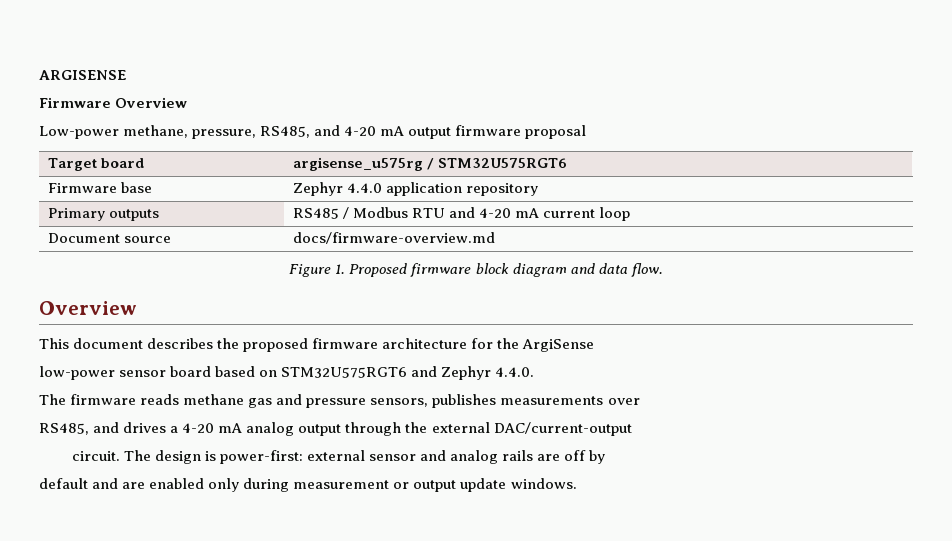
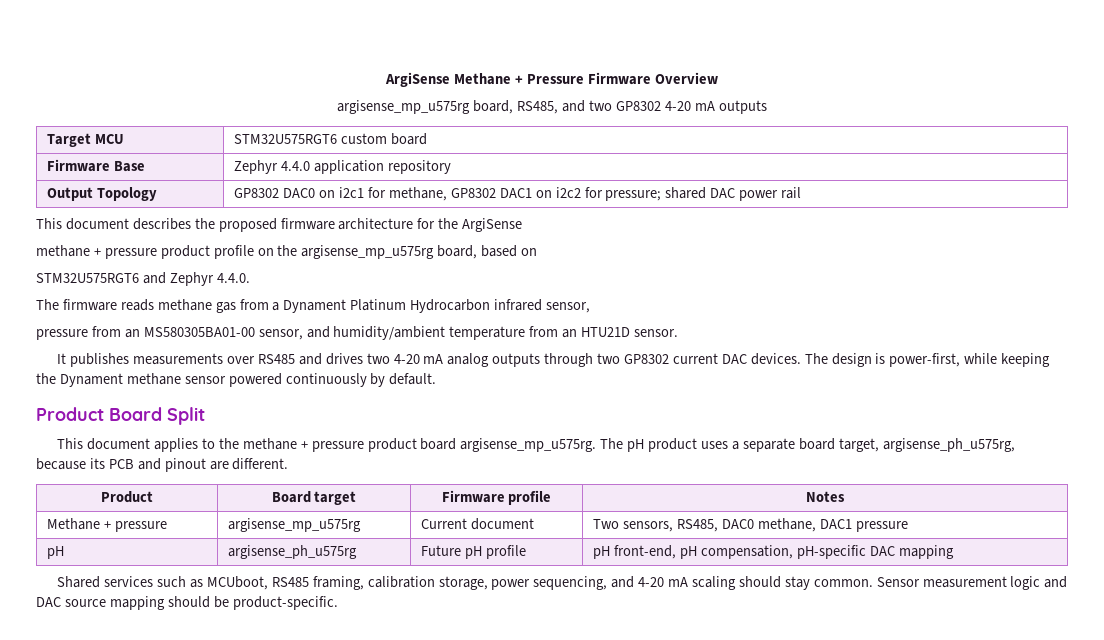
- ARGISENSE
- Firmware Overview
- Low-power methane, pressure, RS485, and 4-20 mA output firmware proposal
- Target board | argisense_u575rg / STM32U575RGT6
- Firmware base | Zephyr 4.4.0 application repository
+ ArgiSense Methane + Pressure Firmware Overview
+ argisense_mp_u575rg board, RS485, and two GP8302 4-20 mA outputs
+ Target MCU | STM32U575RGT6 custom board
+ Firmware Base | Zephyr 4.4.0 application repository
- Primary outputs | RS485 / Modbus RTU and 4-20 mA current loop
- Document source | docs/firmware-overview.md
- Figure 1. Proposed firmware block diagram and data flow.
- Overview
+ Output Topology | GP8302 DAC0 on i2c1 for methane, GP8302 DAC1 on i2c2 for pressure; shared DAC power rail
- low-power sensor board based on STM32U575RGT6 and Zephyr 4.4.0.
+ methane + pressure product profile on the argisense_mp_u575rg board, based on
+ STM32U575RGT6 and Zephyr 4.4.0.
- The firmware reads methane gas and pressure sensors, publishes measurements over
- RS485, and drives a 4-20 mA analog output through the external DAC/current-output
- circuit. The design is power-first: external sensor and analog rails are off by
- default and are enabled only during measurement or output update windows.
+ The firmware reads methane gas from a Dynament Platinum Hydrocarbon infrared sensor,
+ pressure from an MS580305BA01-00 sensor, and humidity/ambient temperature from an HTU21D sensor.
+ It publishes measurements over RS485 and drives two 4-20 mA analog outputs through two GP8302 current DAC devices. The design is power-first, while keeping the Dynament methane sensor powered continuously by default.
+ Product Board Split
+ This document applies to the methane + pressure product board argisense_mp_u575rg. The pH product uses a separate board target, argisense_ph_u575rg, because its PCB and pinout are different.
+ Product | Board target | Firmware profile | Notes
+ Methane + pressure | argisense_mp_u575rg | Current document | Two sensors, RS485, DAC0 methane, DAC1 pressure
+ pH | argisense_ph_u575rg | Future pH profile | pH front-end, pH compensation, pH-specific DAC mapping
+ Shared services such as MCUboot, RS485 framing, calibration storage, power sequencing, and 4-20 mA scaling should stay common. Sensor measurement logic and DAC source mapping should be product-specific.

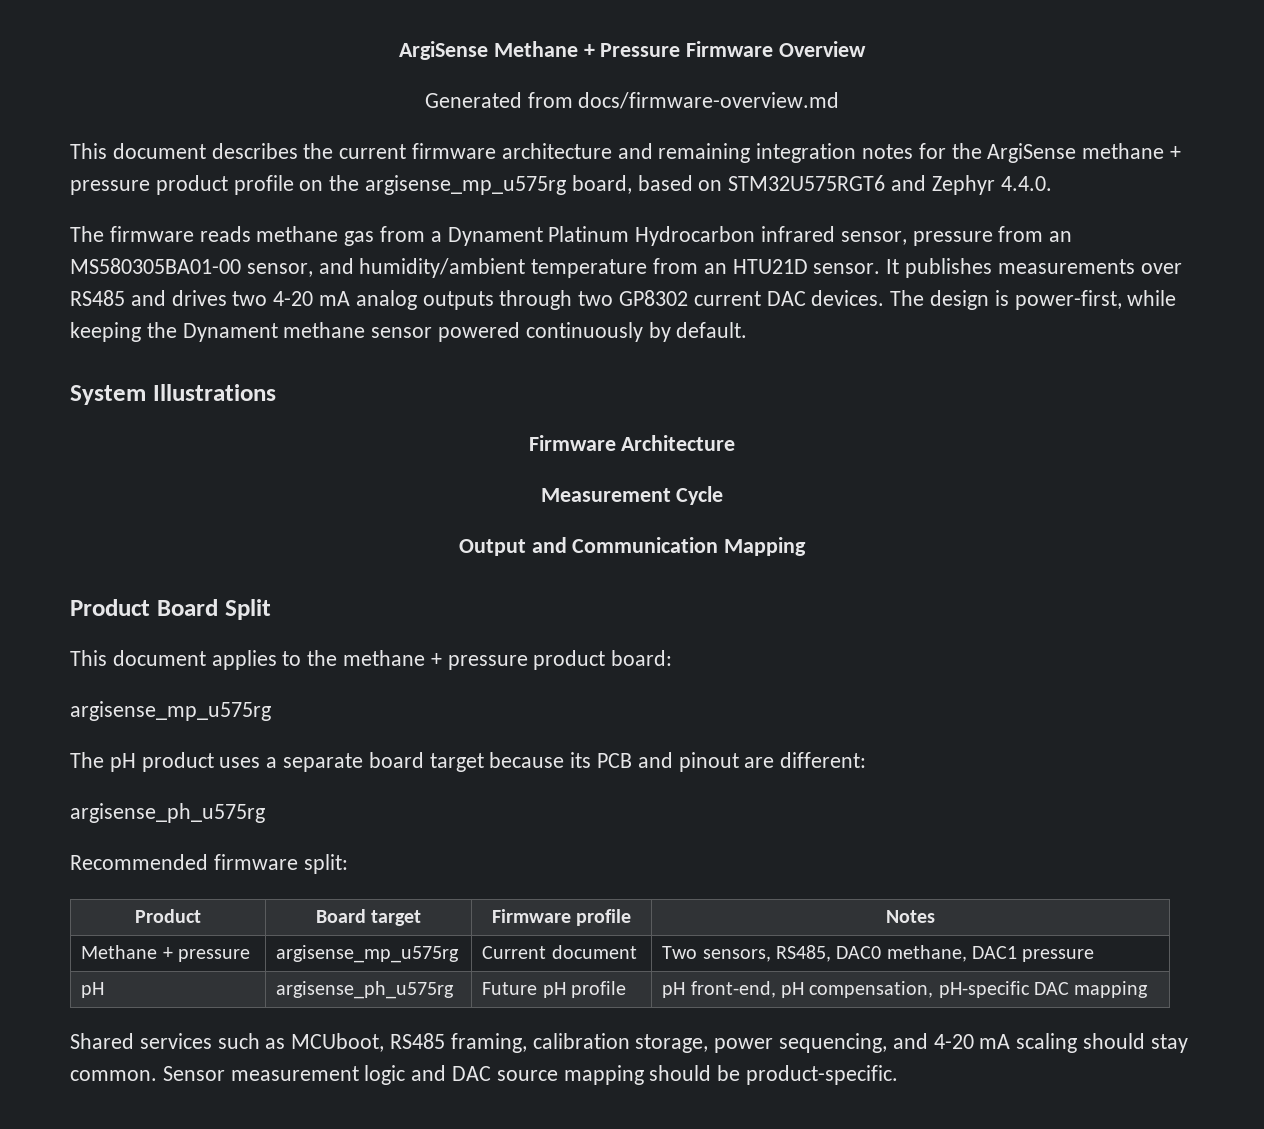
- argisense_mp_u575rg board, RS485, and two GP8302 4-20 mA outputs
- Target MCU | STM32U575RGT6 custom board
- Firmware Base | Zephyr 4.4.0 application repository
- Output Topology | GP8302 DAC0 on i2c1 for methane, GP8302 DAC1 on i2c2 for pressure; shared DAC power rail
+ Generated from docs/firmware-overview.md
- This document describes the proposed firmware architecture for the ArgiSense
- methane + pressure product profile on the argisense_mp_u575rg board, based on
- STM32U575RGT6 and Zephyr 4.4.0.
+ This document describes the current firmware architecture and remaining integration notes for the ArgiSense methane + pressure product profile on the argisense_mp_u575rg board, based on STM32U575RGT6 and Zephyr 4.4.0.
- The firmware reads methane gas from a Dynament Platinum Hydrocarbon infrared sensor,
- pressure from an MS580305BA01-00 sensor, and humidity/ambient temperature from an HTU21D sensor.
- It publishes measurements over RS485 and drives two 4-20 mA analog outputs through two GP8302 current DAC devices.
+ The firmware reads methane gas from a Dynament Platinum Hydrocarbon infrared sensor, pressure from an MS580305BA01-00 sensor, and humidity/ambient temperature from an HTU21D sensor. It publishes measurements over RS485 and drives two 4-20 mA analog outputs through two GP8302 current DAC devices.
+ System Illustrations
+ Firmware Architecture
+ Measurement Cycle
+ Output and Communication Mapping
- This document applies to the methane + pressure product board argisense_mp_u575rg. The pH product uses a separate board target, argisense_ph_u575rg, because its PCB and pinout are different.
+ This document applies to the methane + pressure product board:
+ argisense_mp_u575rg
+ The pH product uses a separate board target because its PCB and pinout are different:
+ argisense_ph_u575rg
+ Recommended firmware split:

